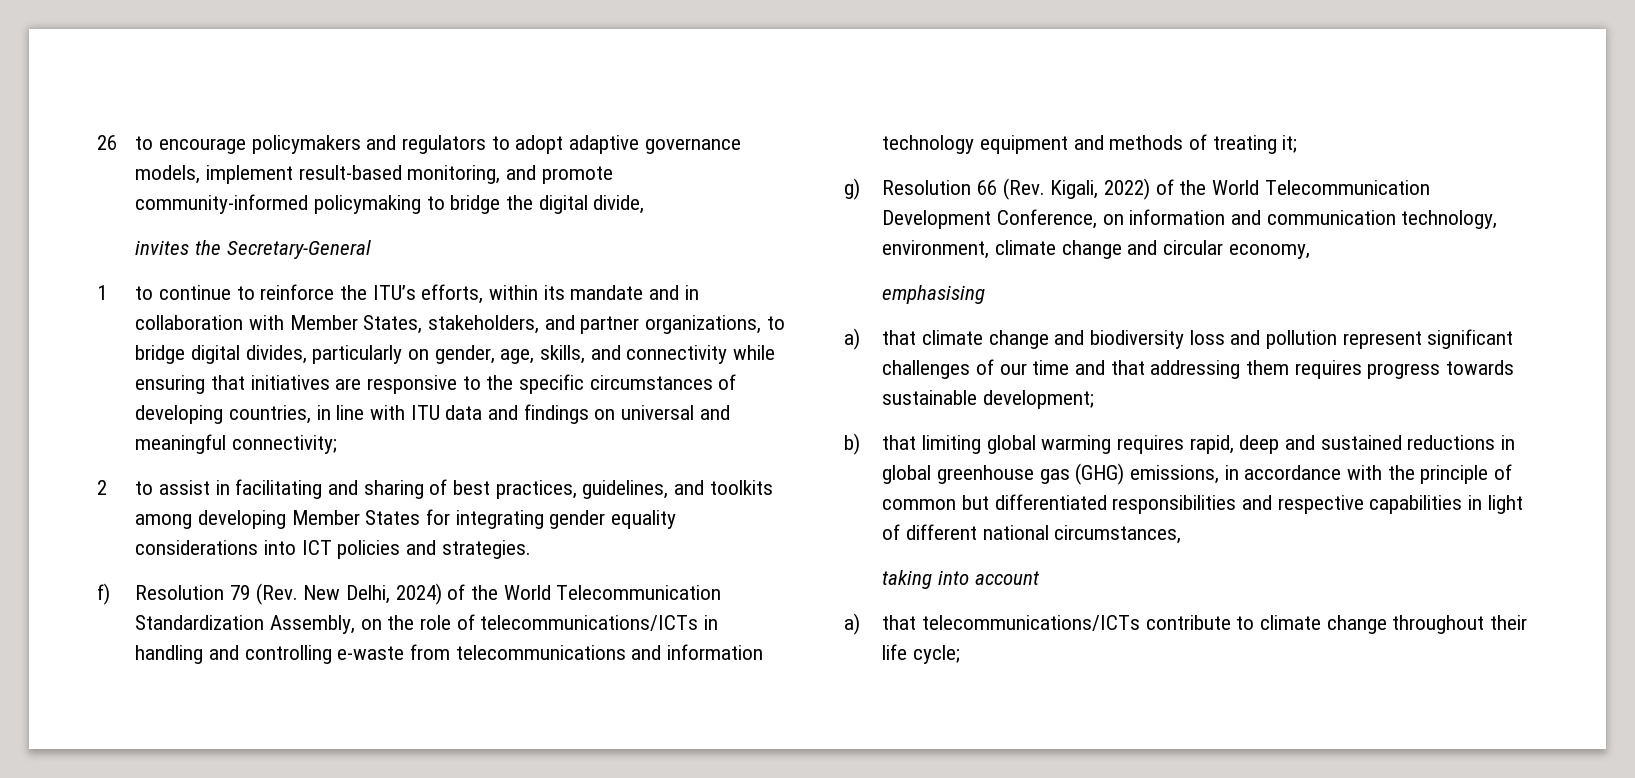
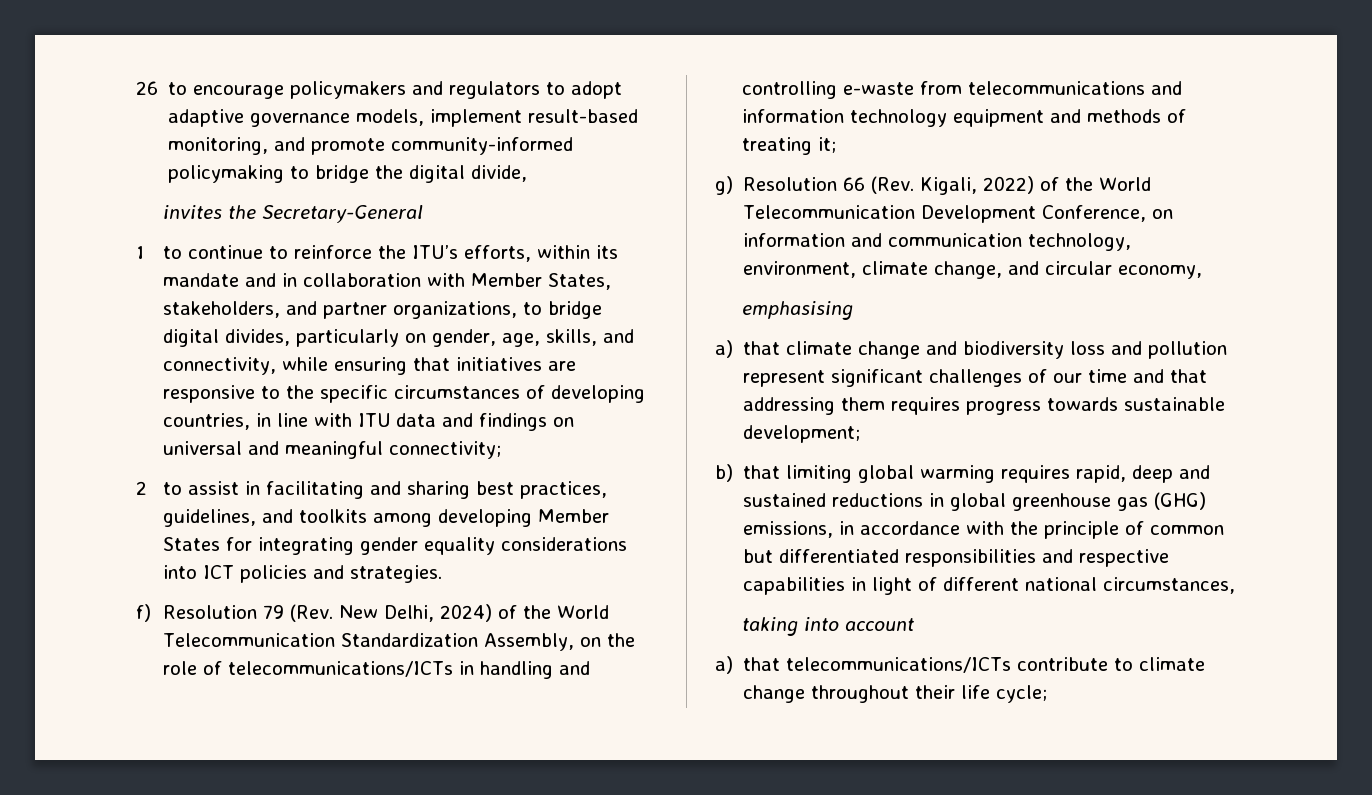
- 1 to continue to reinforce the ITU’s efforts, within its mandate and in collaboration with Member States, stakeholders, and partner organizations, to bridge digital divides, particularly on gender, age, skills, and connectivity while ensuring that initiatives are responsive to the specific circumstances of developing countries, in line with ITU data and findings on universal and meaningful connectivity;
+ 1 to continue to reinforce the ITU’s efforts, within its mandate and in collaboration with Member States, stakeholders, and partner organizations, to bridge digital divides, particularly on gender, age, skills, and connectivity, while ensuring that initiatives are responsive to the specific circumstances of developing countries, in line with ITU data and findings on universal and meaningful connectivity;
- 2 to assist in facilitating and sharing of best practices, guidelines, and toolkits among developing Member States for integrating gender equality considerations into ICT policies and strategies.
+ 2 to assist in facilitating and sharing best practices, guidelines, and toolkits among developing Member States for integrating gender equality considerations into ICT policies and strategies.
- g) Resolution 66 (Rev. Kigali, 2022) of the World Telecommunication Development Conference, on information and communication technology, environment, climate change and circular economy,
+ g) Resolution 66 (Rev. Kigali, 2022) of the World Telecommunication Development Conference, on information and communication technology, environment, climate change, and circular economy,

